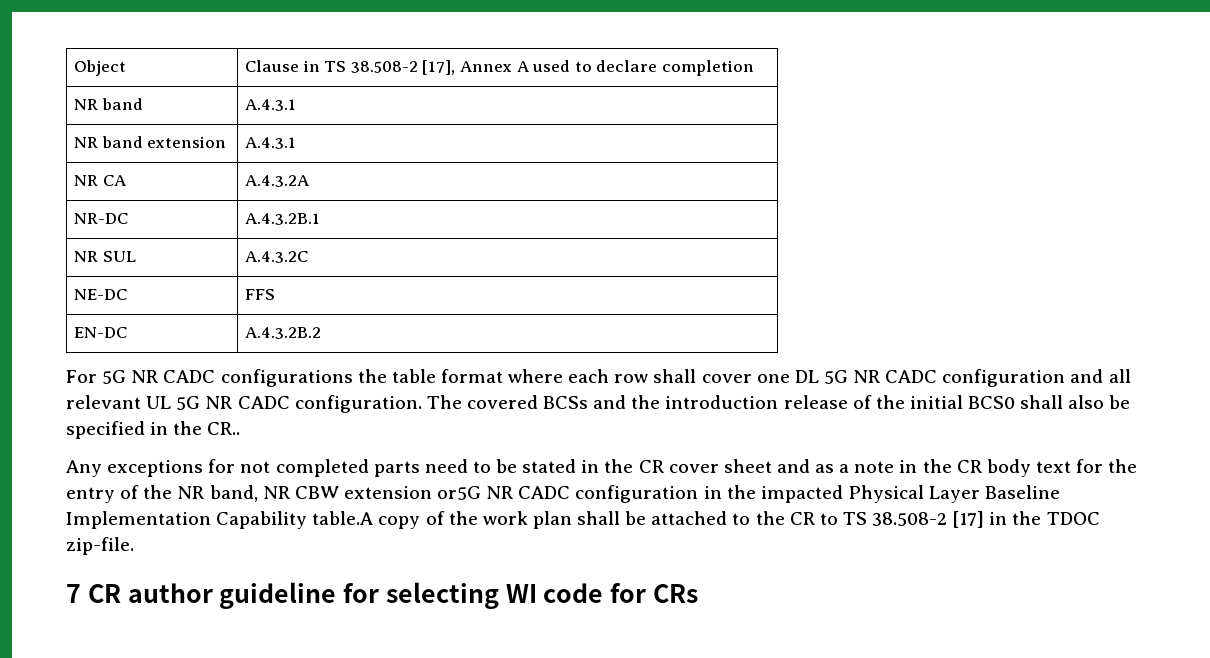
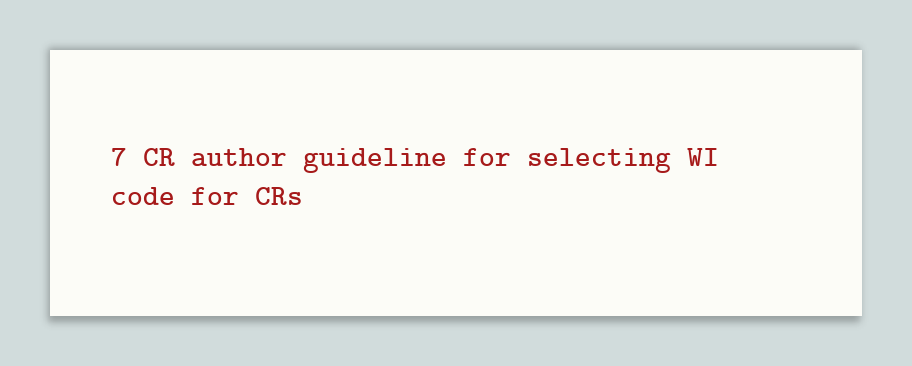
- Object | Clause in TS 38.508-2 [17], Annex A used to declare completion
- NR band | A.4.3.1
- NR band extension | A.4.3.1
- NR CA | A.4.3.2A
- NR-DC | A.4.3.2B.1
- NR SUL | A.4.3.2C
- NE-DC | FFS
- EN-DC | A.4.3.2B.2
- For 5G NR CADC configurations the table format where each row shall cover one DL 5G NR CADC configuration and all relevant UL 5G NR CADC configuration. The covered BCSs and the introduction release of the initial BCS0 shall also be specified in the CR..
- Any exceptions for not completed parts need to be stated in the CR cover sheet and as a note in the CR body text for the entry of the NR band, NR CBW extension or5G NR CADC configuration in the impacted Physical Layer Baseline Implementation Capability table.A copy of the work plan shall be attached to the CR to TS 38.508-2 [17] in the TDOC zip-file.

